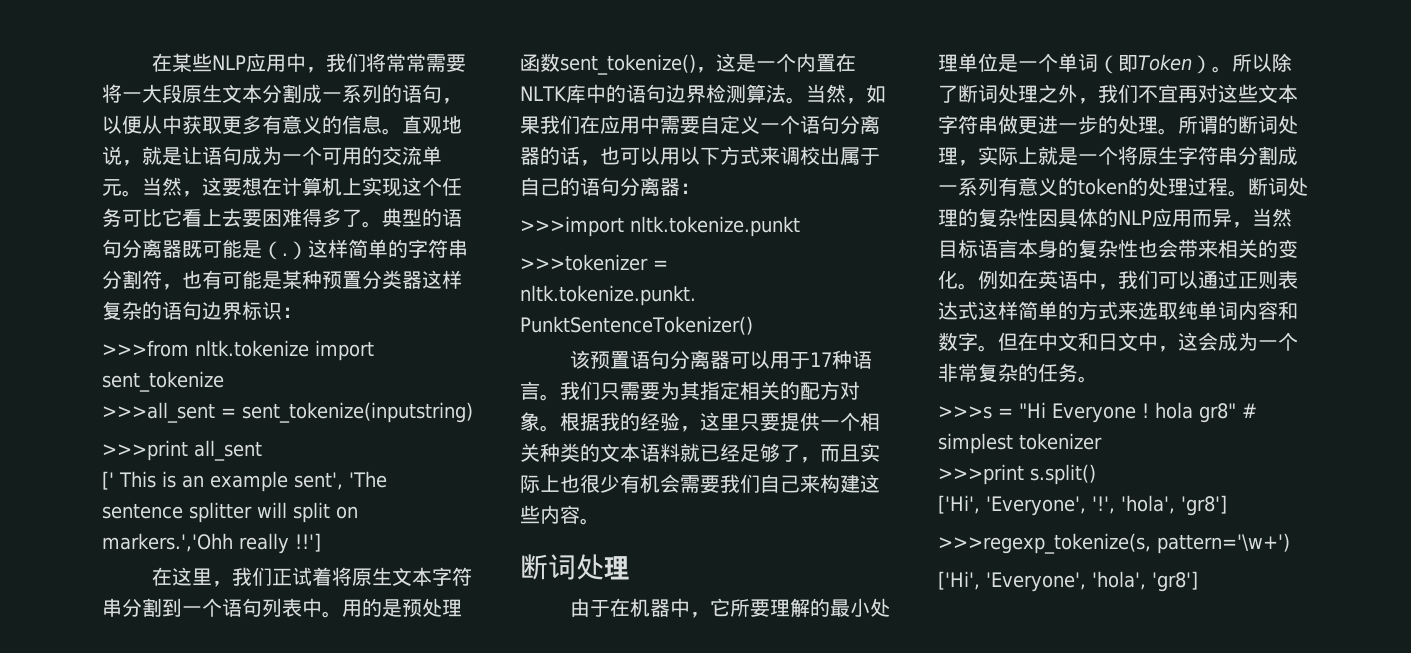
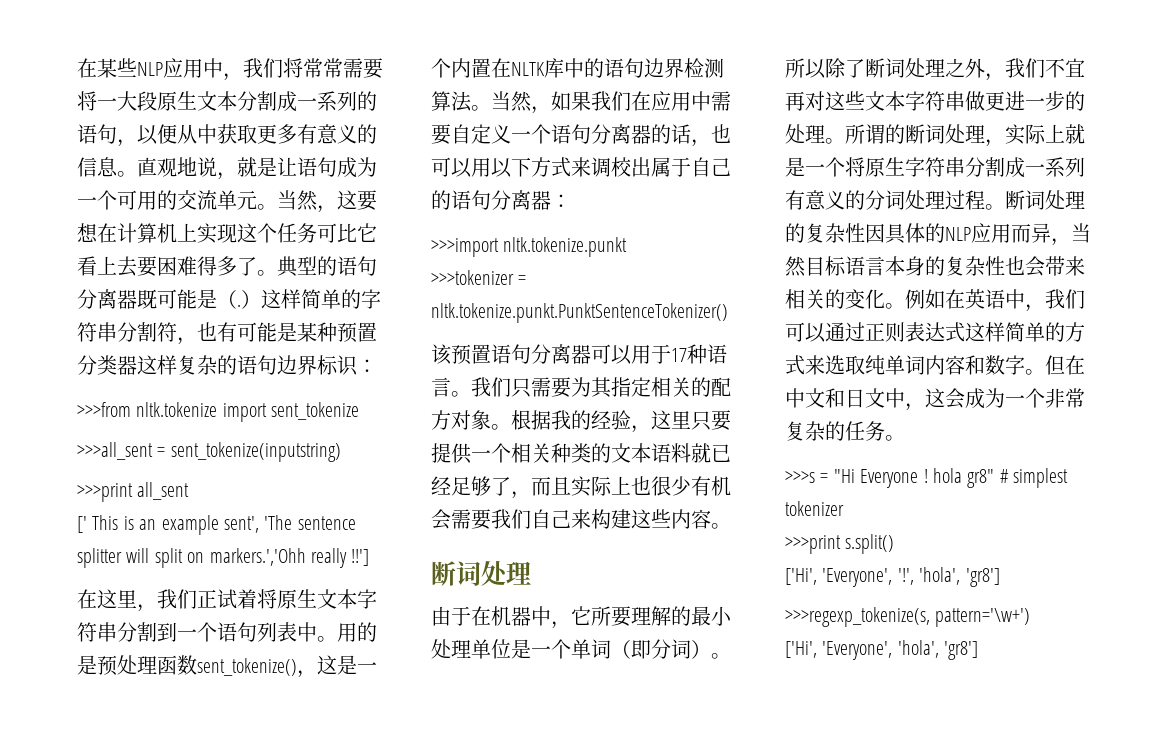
- 由于在机器中，它所要理解的最小处理单位是一个单词（即Token）。
+ 由于在机器中，它所要理解的最小处理单位是一个单词（即分词）。
- 所谓的断词处理，实际上就是一个将原生字符串分割成一系列有意义的token的处理过程。
+ 所谓的断词处理，实际上就是一个将原生字符串分割成一系列有意义的分词处理过程。

